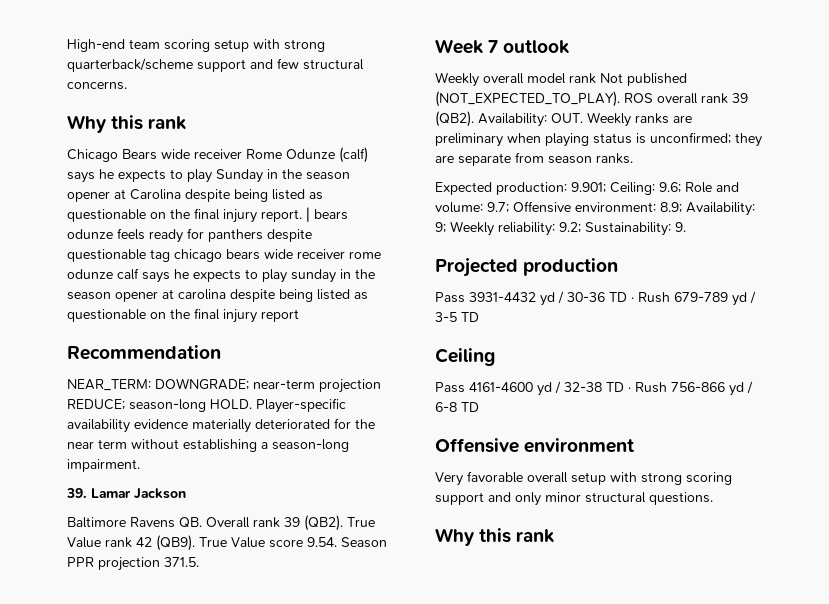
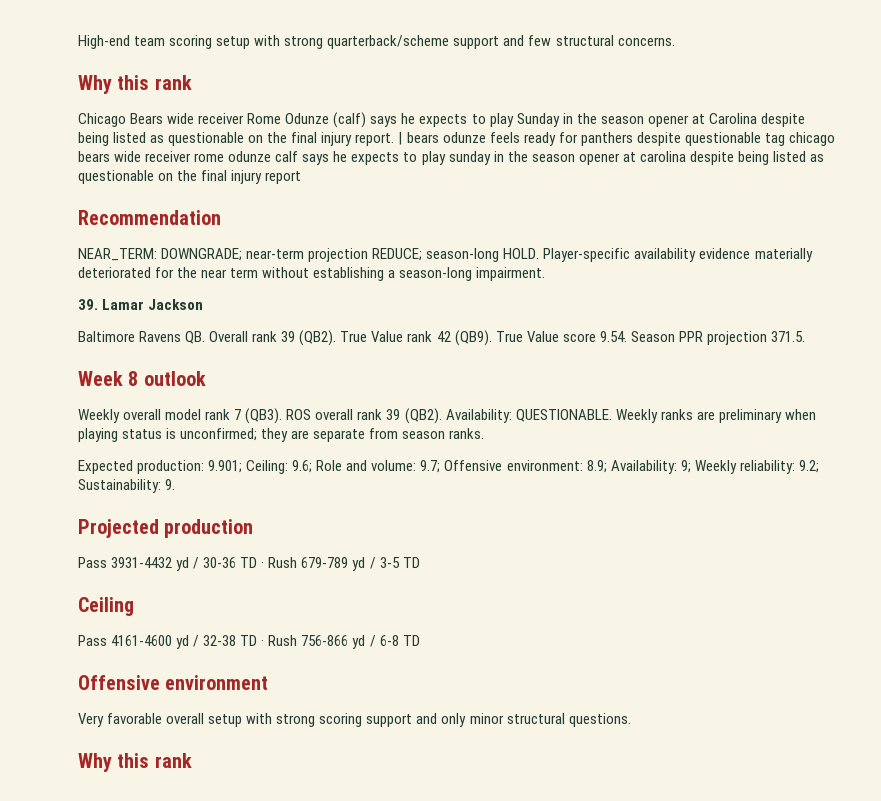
- Week 7 outlook
+ Week 8 outlook
- Weekly overall model rank Not published (NOT_EXPECTED_TO_PLAY).
+ Weekly overall model rank 7 (QB3).
- Availability: OUT. Weekly ranks are preliminary when playing status is unconfirmed; they are separate from season ranks.
+ Availability: QUESTIONABLE. Weekly ranks are preliminary when playing status is unconfirmed; they are separate from season ranks.

